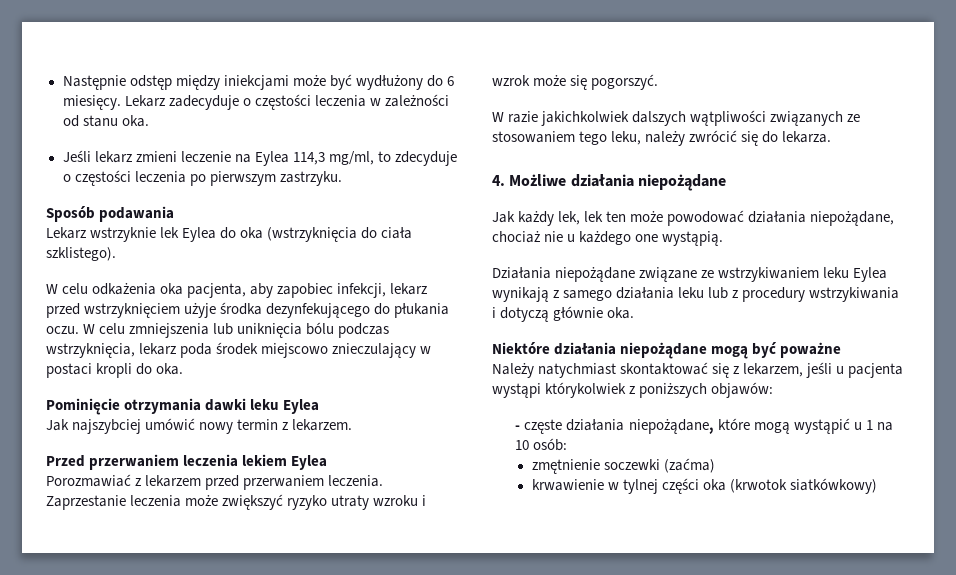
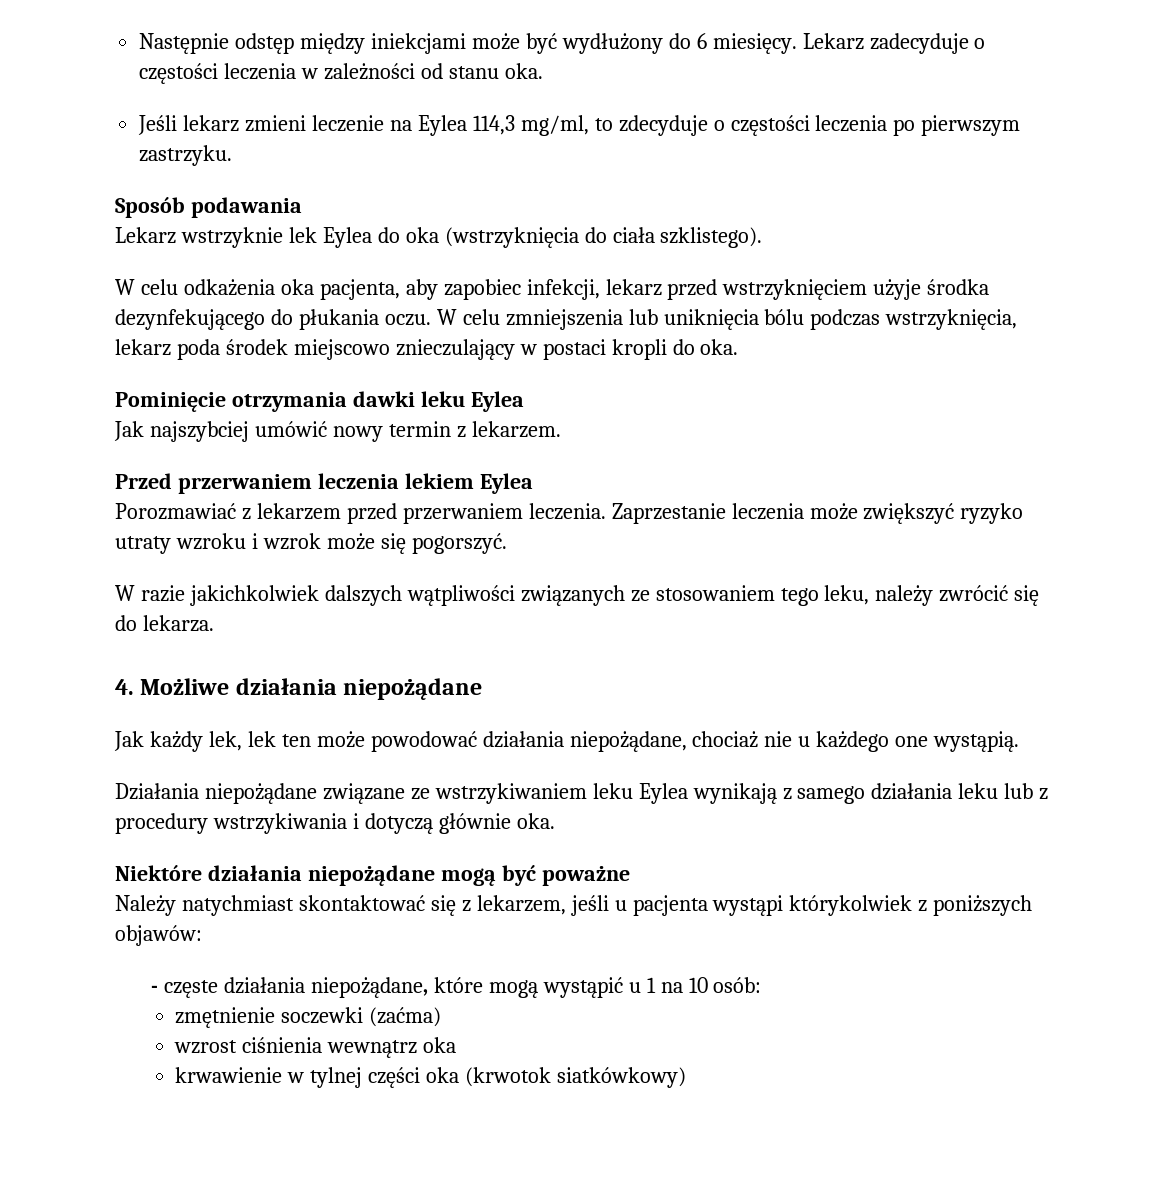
+ wzrost ciśnienia wewnątrz oka

